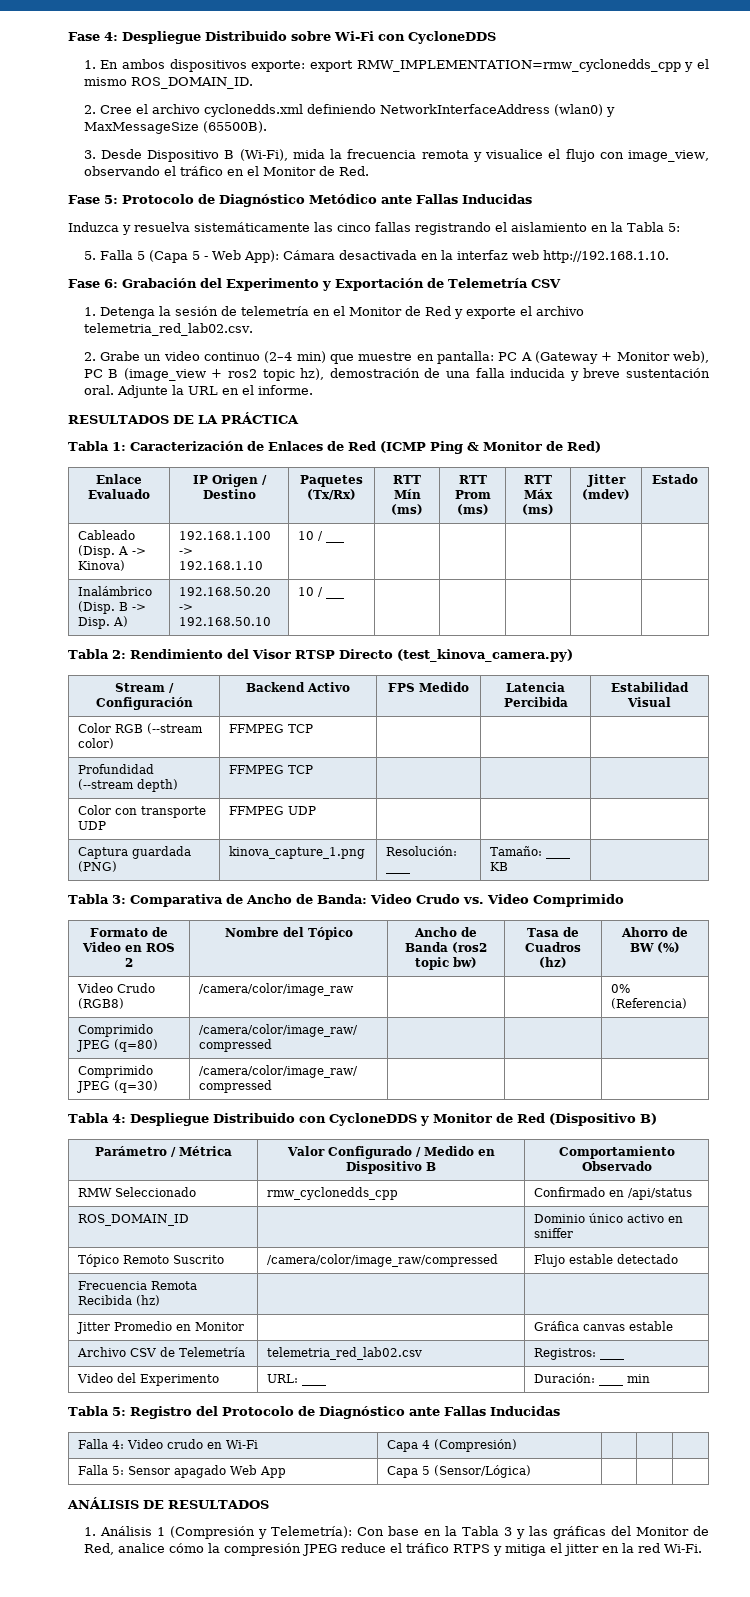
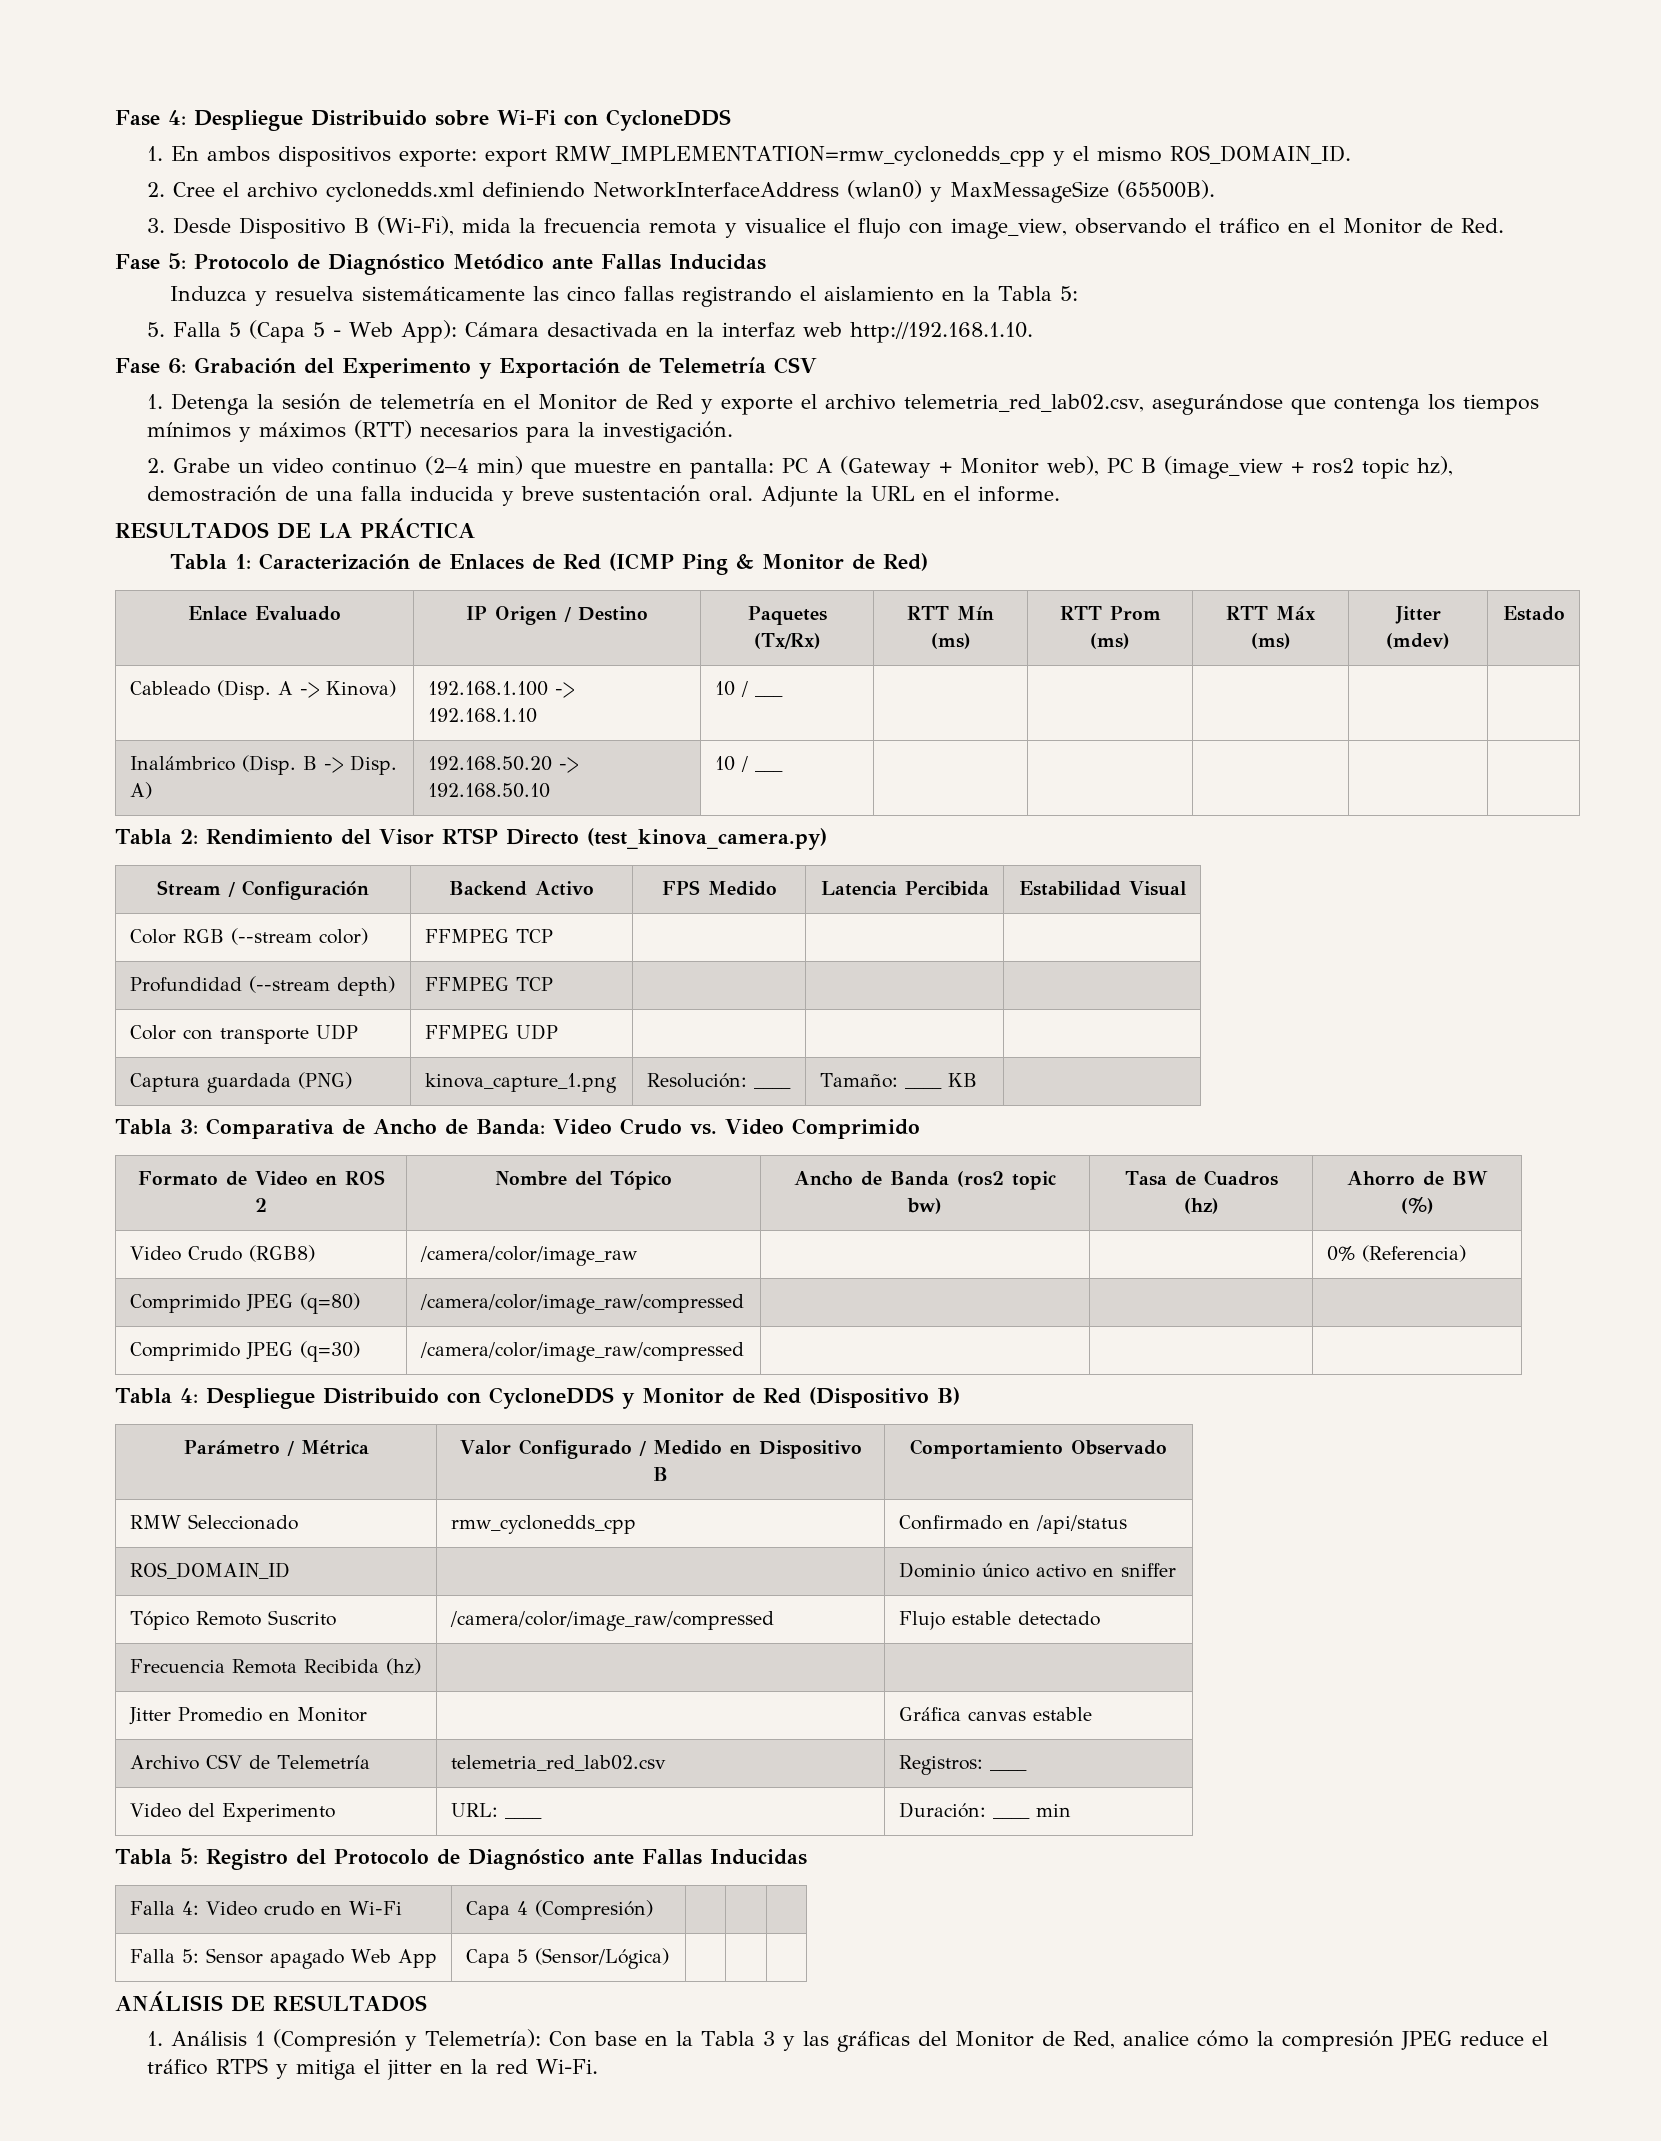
- 1. Detenga la sesión de telemetría en el Monitor de Red y exporte el archivo telemetria_red_lab02.csv.
+ 1. Detenga la sesión de telemetría en el Monitor de Red y exporte el archivo telemetria_red_lab02.csv, asegurándose que contenga los tiempos mínimos y máximos (RTT) necesarios para la investigación.

